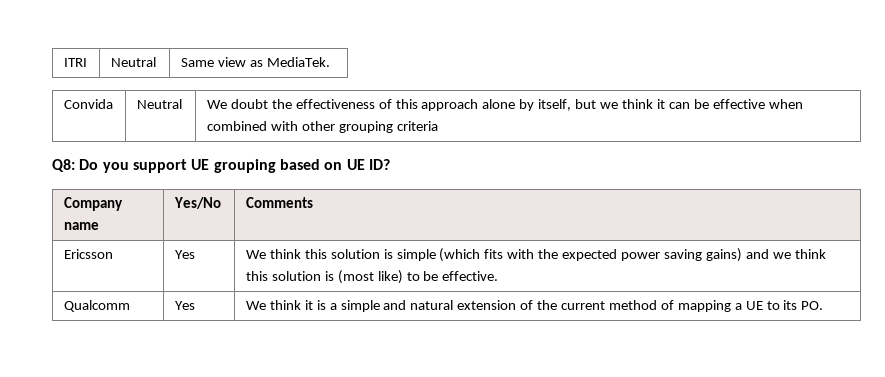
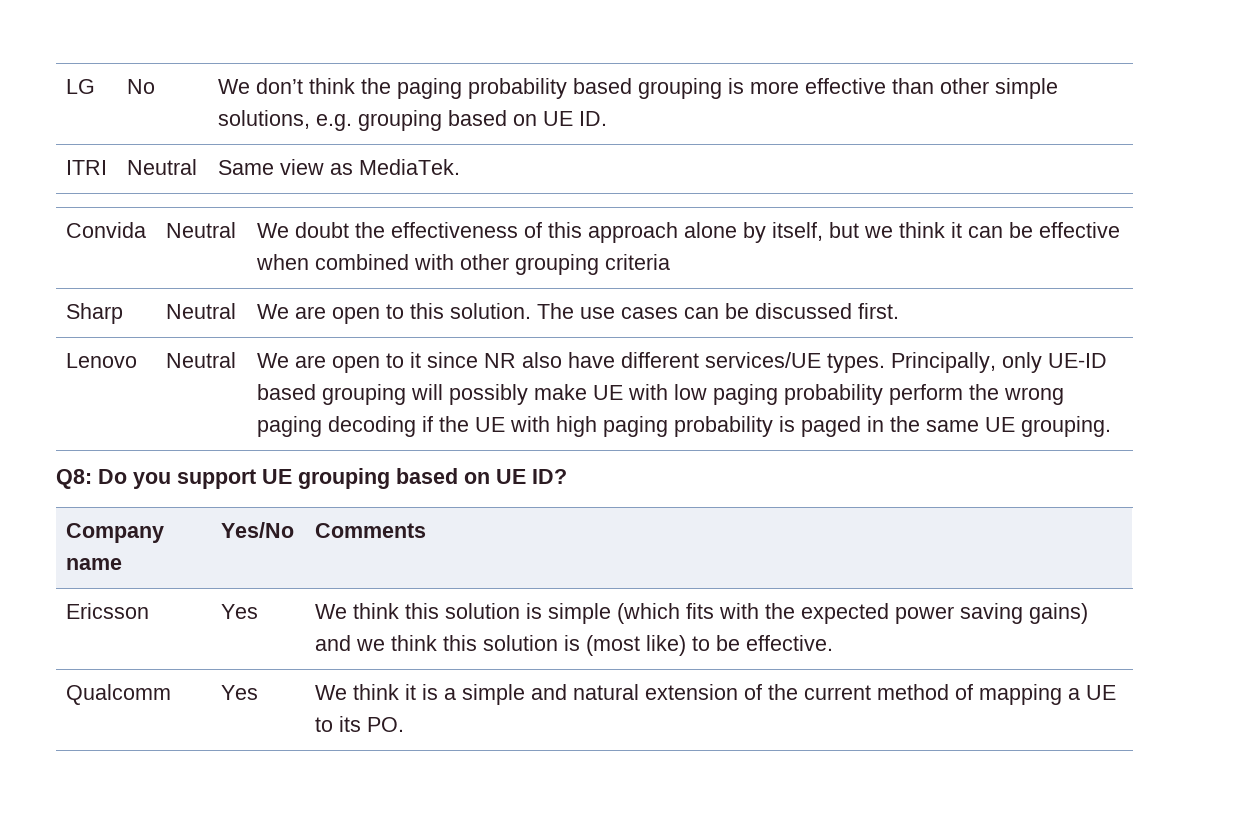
+ LG | No | We don’t think the paging probability based grouping is more effective than other simple solutions, e.g. grouping based on UE ID.
+ Sharp | Neutral | We are open to this solution. The use cases can be discussed first.
+ Lenovo | Neutral | We are open to it since NR also have different services/UE types. Principally, only UE-ID based grouping will possibly make UE with low paging probability perform the wrong paging decoding if the UE with high paging probability is paged in the same UE grouping.

